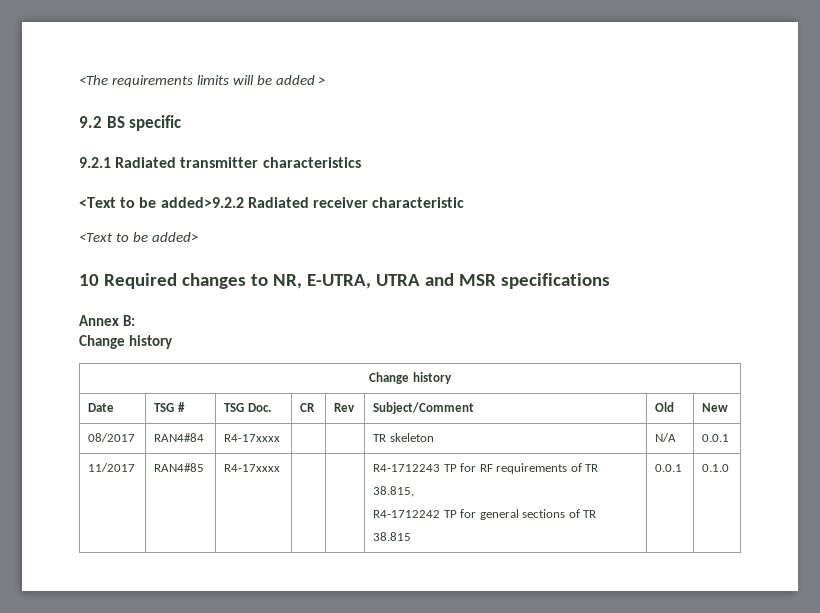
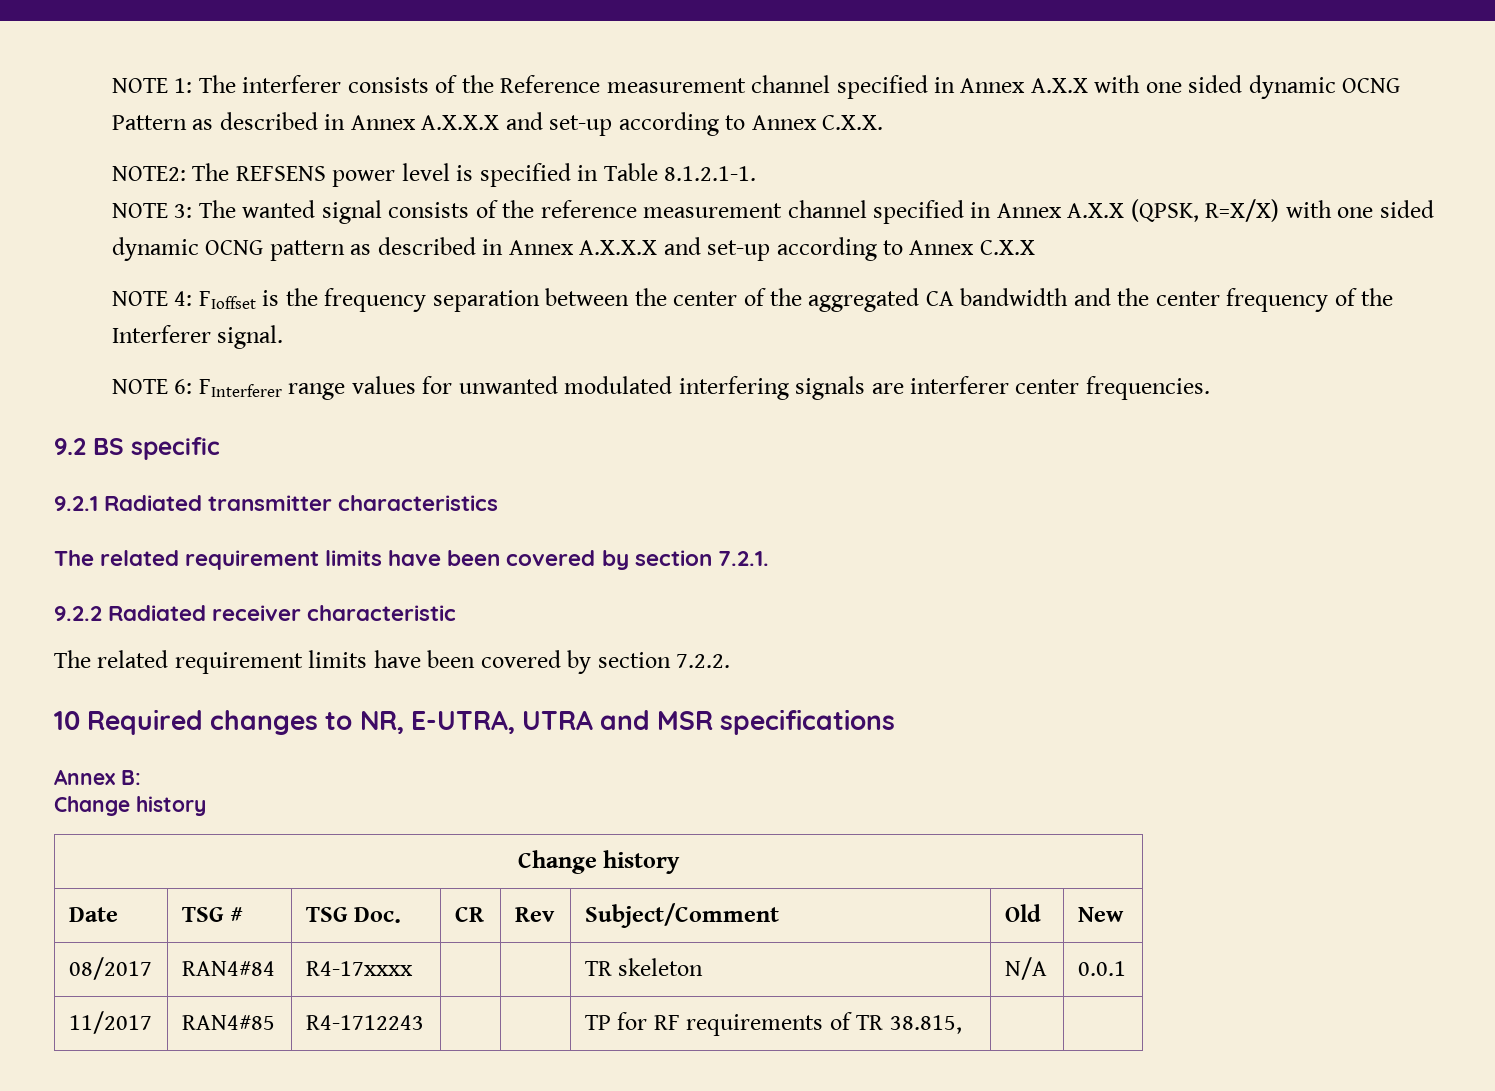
- <The requirements limits will be added >
+ NOTE 1: The interferer consists of the Reference measurement channel specified in Annex A.X.X with one sided dynamic OCNG Pattern as described in Annex A.X.X.X and set-up according to Annex C.X.X.
+ NOTE2: The REFSENS power level is specified in Table 8.1.2.1-1.
+ NOTE 3: The wanted signal consists of the reference measurement channel specified in Annex A.X.X (QPSK, R=X/X) with one sided dynamic OCNG pattern as described in Annex A.X.X.X and set-up according to Annex C.X.X
+ NOTE 4: FIoffset is the frequency separation between the center of the aggregated CA bandwidth and the center frequency of the Interferer signal.
+ NOTE 6: FInterferer range values for unwanted modulated interfering signals are interferer center frequencies.
- <Text to be added>9.2.2 Radiated receiver characteristic
- <Text to be added>
+ The related requirement limits have been covered by section 7.2.1.
+ 9.2.2 Radiated receiver characteristic
+ The related requirement limits have been covered by section 7.2.2.
- 11/2017 | RAN4#85 | R4-17xxxx | | | R4-1712243 TP for RF requirements of TR 38.815,
- R4-1712242 TP for general sections of TR 38.815 | 0.0.1 | 0.1.0
+ 11/2017 | RAN4#85 | R4-1712243 | | | TP for RF requirements of TR 38.815, | |

